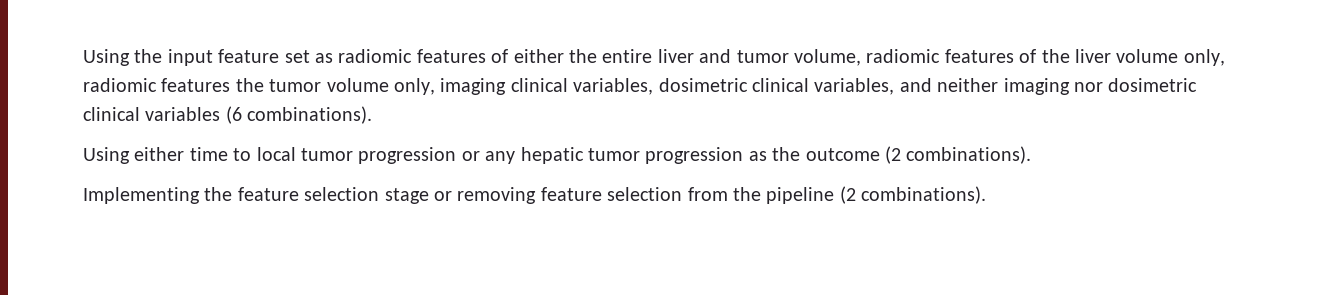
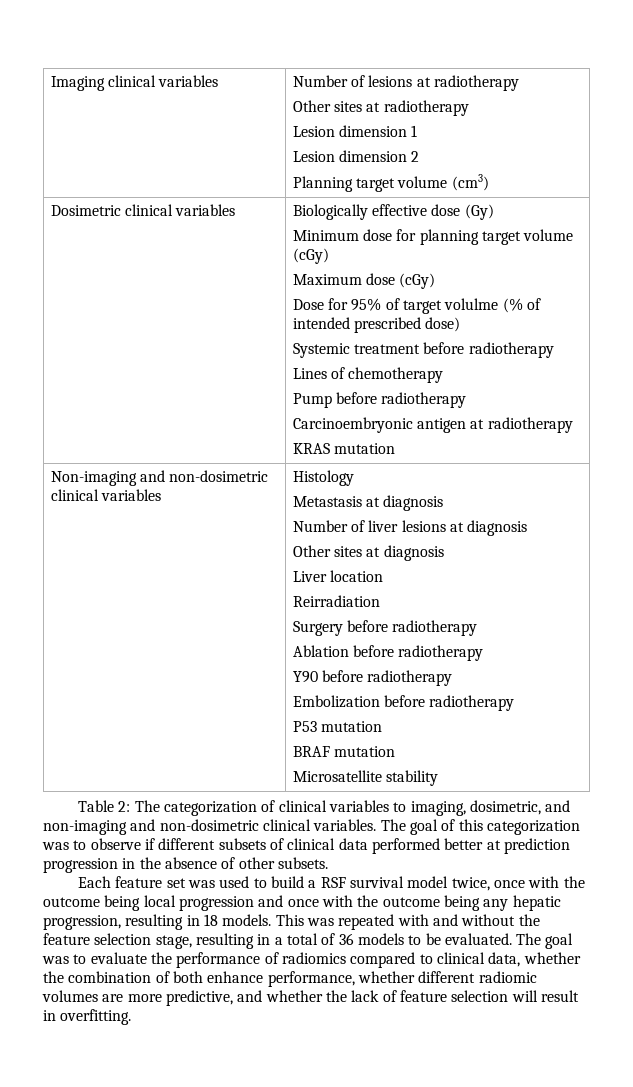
- Using the input feature set as radiomic features of either the entire liver and tumor volume, radiomic features of the liver volume only, radiomic features the tumor volume only, imaging clinical variables, dosimetric clinical variables, and neither imaging nor dosimetric clinical variables (6 combinations).
- Using either time to local tumor progression or any hepatic tumor progression as the outcome (2 combinations).
- Implementing the feature selection stage or removing feature selection from the pipeline (2 combinations).
+ Imaging clinical variables | Number of lesions at radiotherapy
+ Other sites at radiotherapy
+ Lesion dimension 1
+ Lesion dimension 2
+ Planning target volume (cm3)
+ Dosimetric clinical variables | Biologically effective dose (Gy)
+ Minimum dose for planning target volume (cGy)
+ Maximum dose (cGy)
+ Dose for 95% of target volulme (% of intended prescribed dose)
+ Systemic treatment before radiotherapy
+ Lines of chemotherapy
+ Pump before radiotherapy
+ Carcinoembryonic antigen at radiotherapy
+ KRAS mutation
+ Non-imaging and non-dosimetric clinical variables | Histology
+ Metastasis at diagnosis
+ Number of liver lesions at diagnosis
+ Other sites at diagnosis
+ Liver location
+ Reirradiation
+ Surgery before radiotherapy
+ Ablation before radiotherapy
+ Y90 before radiotherapy
+ Embolization before radiotherapy
+ P53 mutation
+ BRAF mutation
+ Microsatellite stability
+ Table 2: The categorization of clinical variables to imaging, dosimetric, and non-imaging and non-dosimetric clinical variables. The goal of this categorization was to observe if different subsets of clinical data performed better at prediction progression in the absence of other subsets.
+ Each feature set was used to build a RSF survival model twice, once with the outcome being local progression and once with the outcome being any hepatic progression, resulting in 18 models. This was repeated with and without the feature selection stage, resulting in a total of 36 models to be evaluated. The goal was to evaluate the performance of radiomics compared to clinical data, whether the combination of both enhance performance, whether different radiomic volumes are more predictive, and whether the lack of feature selection will result in overfitting.

